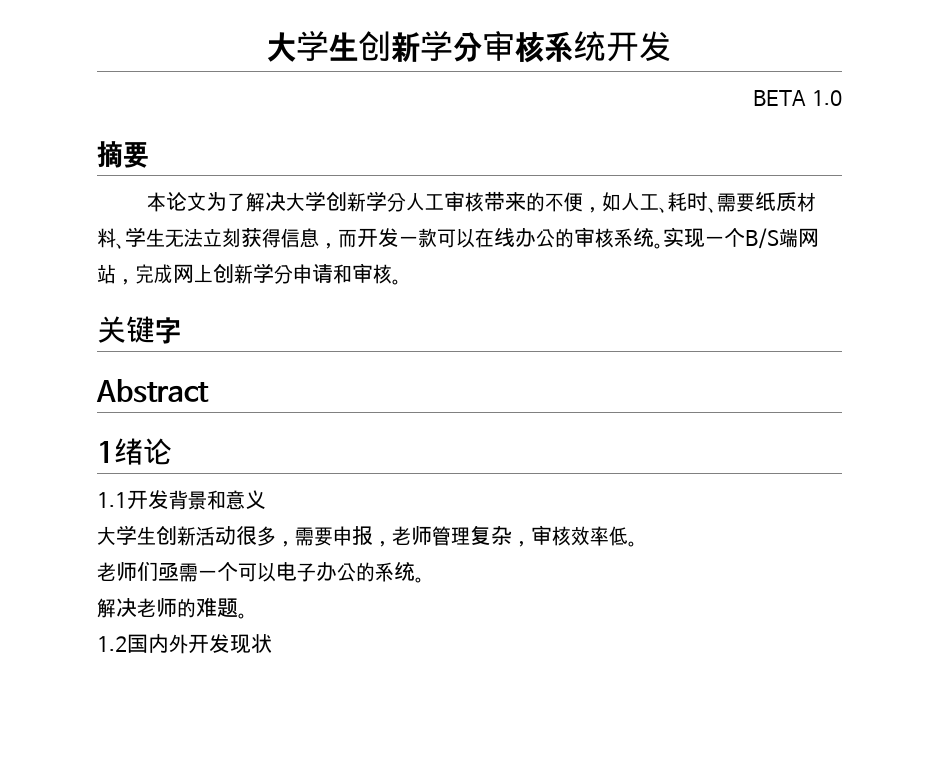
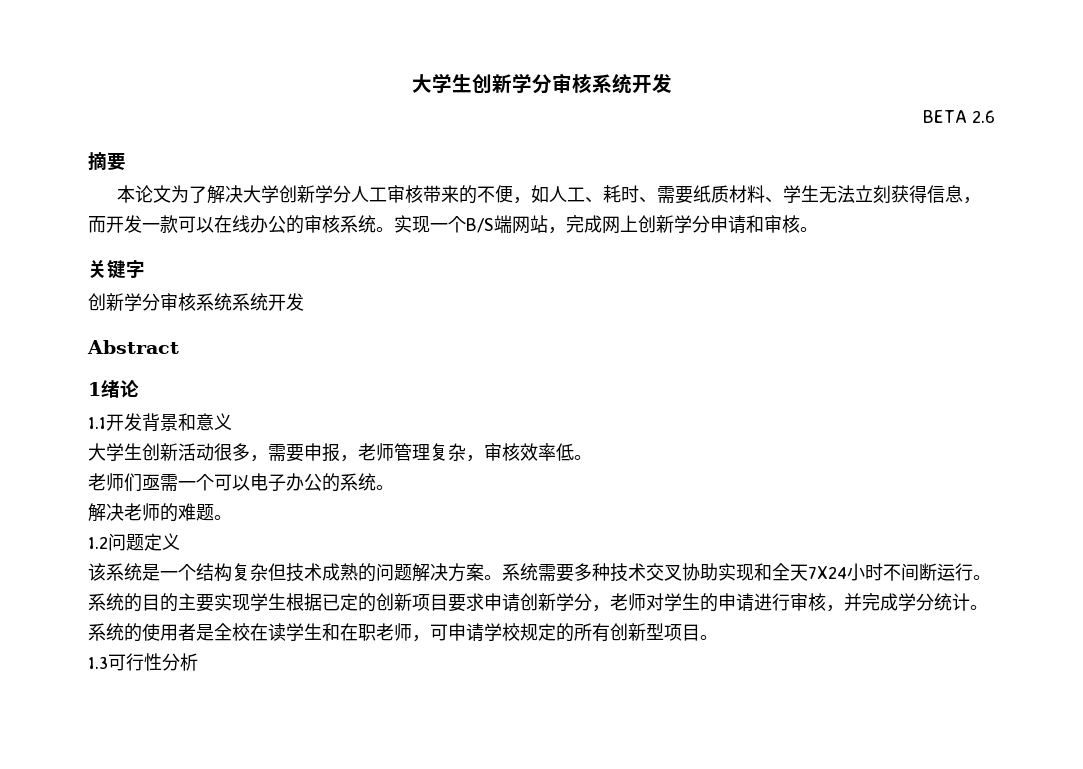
- BETA 1.0
+ BETA 2.6
+ 创新学分审核系统系统开发
- 1.2国内外开发现状
+ 1.2问题定义
+ 该系统是一个结构复杂但技术成熟的问题解决方案。系统需要多种技术交叉协助实现和全天7X24小时不间断运行。系统的目的主要实现学生根据已定的创新项目要求申请创新学分，老师对学生的申请进行审核，并完成学分统计。系统的使用者是全校在读学生和在职老师，可申请学校规定的所有创新型项目。
+ 1.3可行性分析

